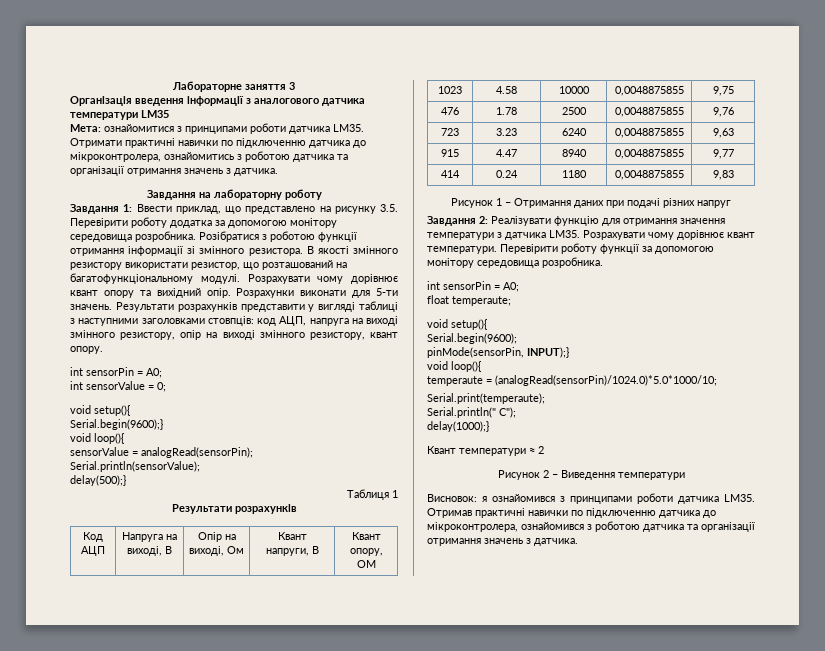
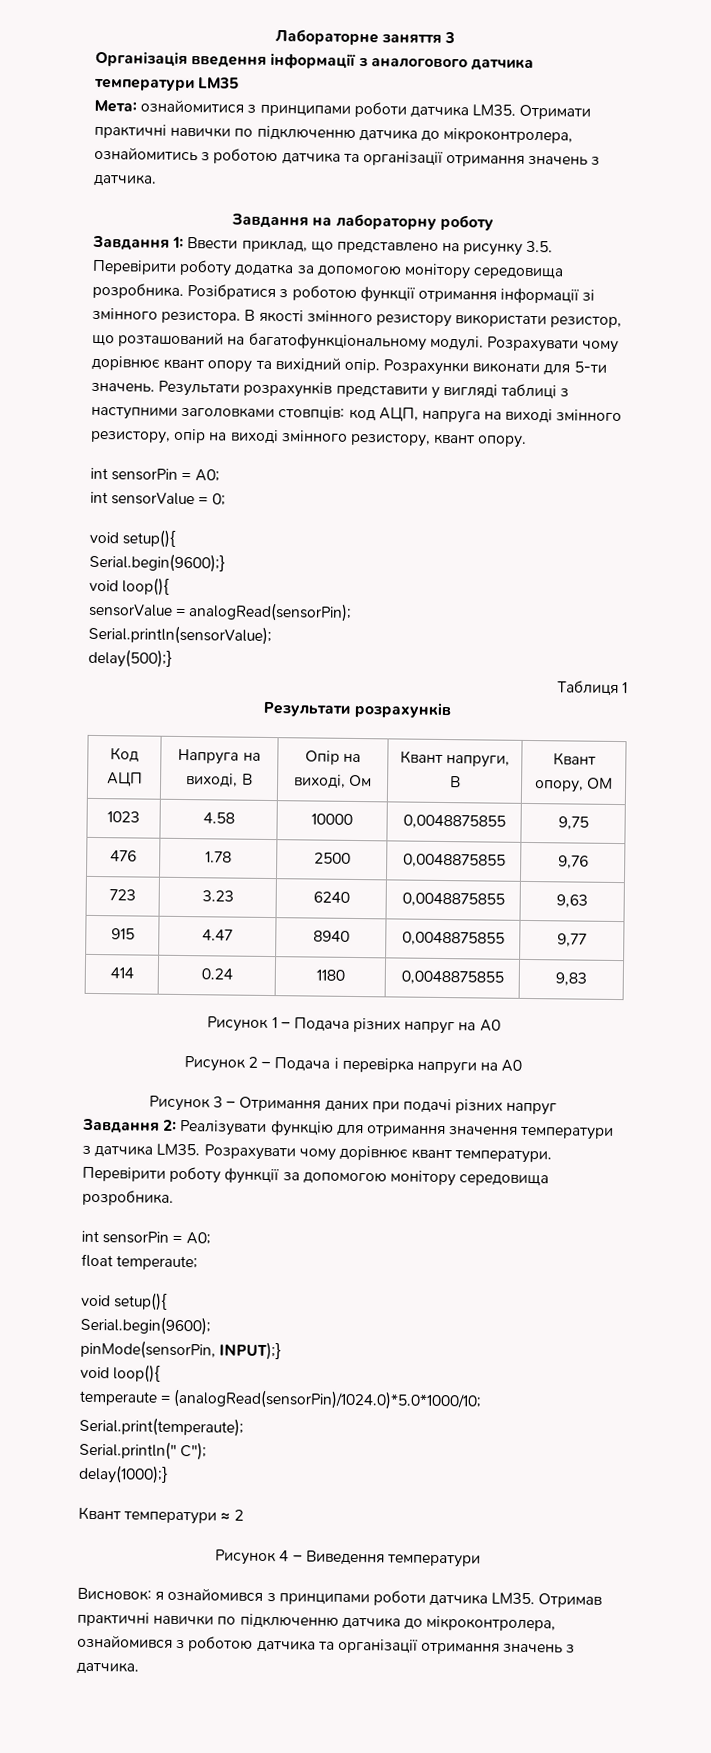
- Рисунок 1 – Отримання даних при подачі різних напруг
+ Рисунок 1 – Подача різних напруг на А0
+ Рисунок 2 – Подача і перевірка напруги на А0
+ Рисунок 3 – Отримання даних при подачі різних напруг
- Рисунок 2 – Виведення температури
+ Рисунок 4 – Виведення температури

